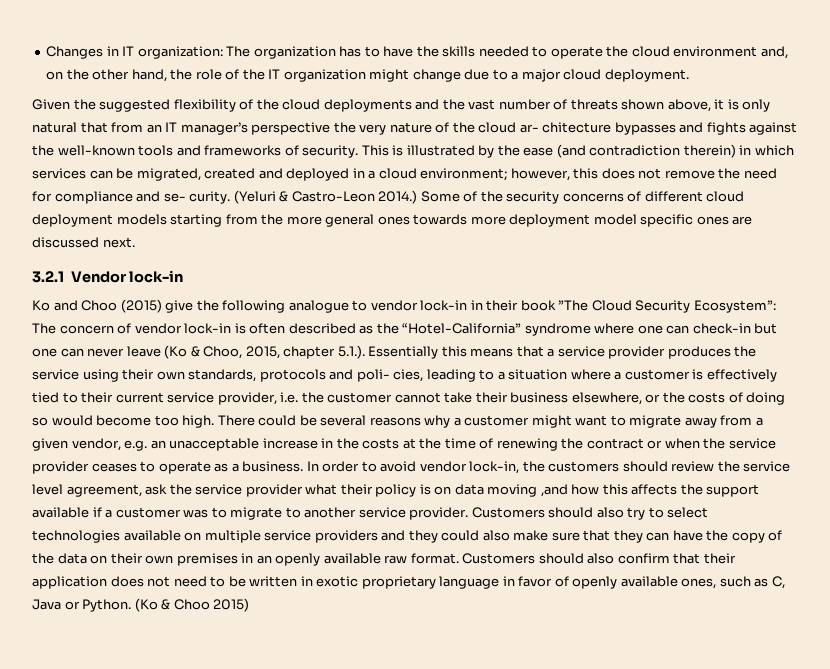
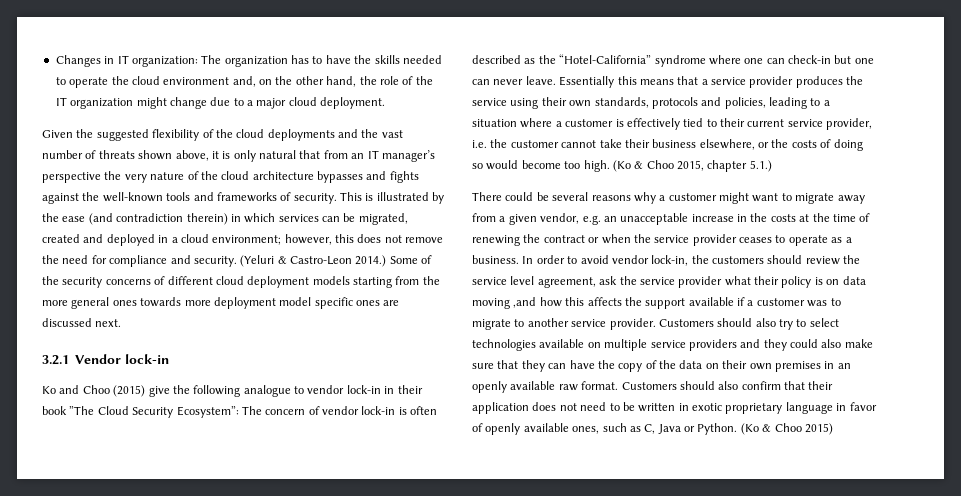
- Given the suggested flexibility of the cloud deployments and the vast number of threats shown above, it is only natural that from an IT manager’s perspective the very nature of the cloud ar- chitecture bypasses and fights against the well-known tools and frameworks of security.
+ Given the suggested flexibility of the cloud deployments and the vast number of threats shown above, it is only natural that from an IT manager’s perspective the very nature of the cloud architecture bypasses and fights against the well-known tools and frameworks of security.
- This is illustrated by the ease (and contradiction therein) in which services can be migrated, created and deployed in a cloud environment; however, this does not remove the need for compliance and se- curity.
+ This is illustrated by the ease (and contradiction therein) in which services can be migrated, created and deployed in a cloud environment; however, this does not remove the need for compliance and security.
- The concern of vendor lock-in is often described as the “Hotel-California” syndrome where one can check-in but one can never leave (Ko & Choo, 2015, chapter 5.1.). Essentially this means that a service provider produces the service using their own standards, protocols and poli- cies, leading to a situation where a customer is effectively tied to their current service provider, i.e. the customer cannot take their business elsewhere, or the costs of doing so would become too high. There could be several reasons why a customer might want to migrate away from a given vendor, e.g. an unacceptable increase in the costs at the time of renewing the contract or when the service provider ceases to operate as a business.
+ The concern of vendor lock-in is often described as the “Hotel-California” syndrome where one can check-in but one can never leave. Essentially this means that a service provider produces the service using their own standards, protocols and policies, leading to a situation where a customer is effectively tied to their current service provider, i.e. the customer cannot take their business elsewhere, or the costs of doing so would become too high. (Ko & Choo 2015, chapter 5.1.)
+ There could be several reasons why a customer might want to migrate away from a given vendor, e.g. an unacceptable increase in the costs at the time of renewing the contract or when the service provider ceases to operate as a business.

